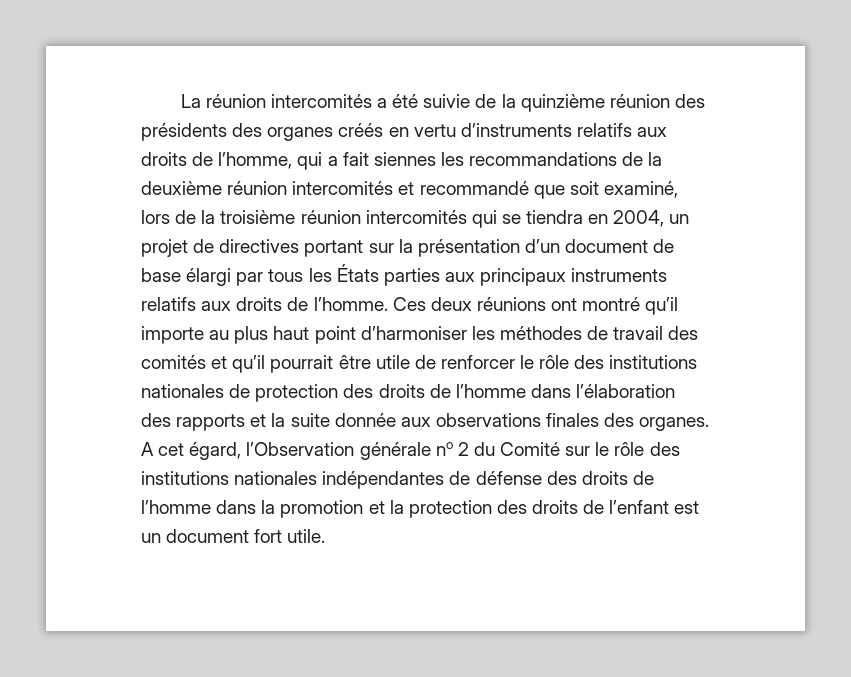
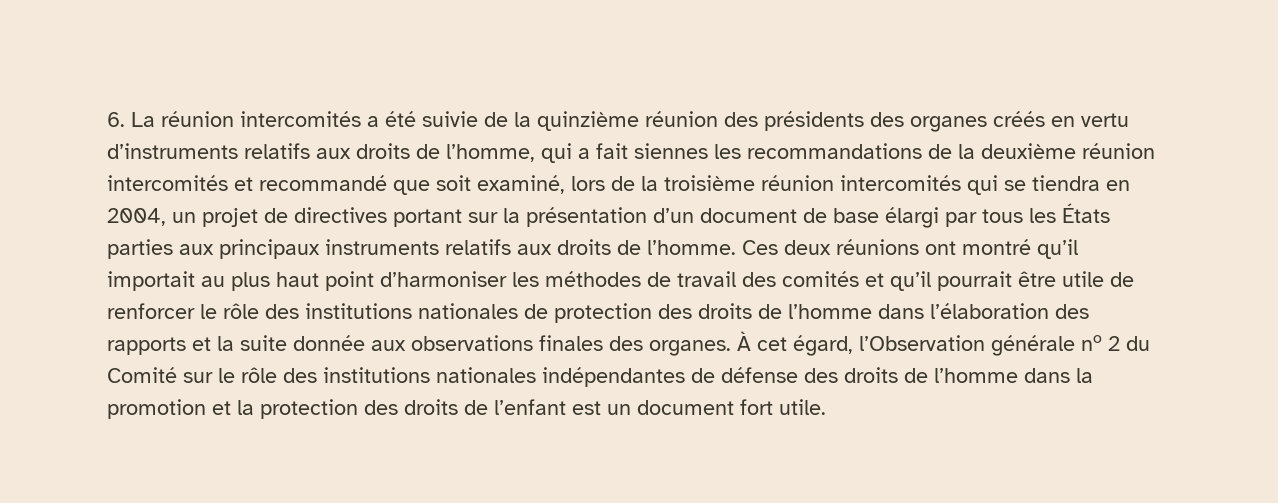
- La réunion intercomités a été suivie de la quinzième réunion des présidents des organes créés en vertu d’instruments relatifs aux droits de l’homme, qui a fait siennes les recommandations de la deuxième réunion intercomités et recommandé que soit examiné, lors de la troisième réunion intercomités qui se tiendra en 2004, un projet de directives portant sur la présentation d’un document de base élargi par tous les États parties aux principaux instruments relatifs aux droits de l’homme.
+ 6. La réunion intercomités a été suivie de la quinzième réunion des présidents des organes créés en vertu d’instruments relatifs aux droits de l’homme, qui a fait siennes les recommandations de la deuxième réunion intercomités et recommandé que soit examiné, lors de la troisième réunion intercomités qui se tiendra en 2004, un projet de directives portant sur la présentation d’un document de base élargi par tous les États parties aux principaux instruments relatifs aux droits de l’homme.
- Ces deux réunions ont montré qu’il importe au plus haut point d’harmoniser les méthodes de travail des comités et qu’il pourrait être utile de renforcer le rôle des institutions nationales de protection des droits de l’homme dans l’élaboration des rapports et la suite donnée aux observations finales des organes.
+ Ces deux réunions ont montré qu’il importait au plus haut point d’harmoniser les méthodes de travail des comités et qu’il pourrait être utile de renforcer le rôle des institutions nationales de protection des droits de l’homme dans l’élaboration des rapports et la suite donnée aux observations finales des organes.
- A cet égard, l’Observation générale no 2 du Comité sur le rôle des institutions nationales indépendantes de défense des droits de l’homme dans la promotion et la protection des droits de l’enfant est un document fort utile.
+ À cet égard, l’Observation générale no 2 du Comité sur le rôle des institutions nationales indépendantes de défense des droits de l’homme dans la promotion et la protection des droits de l’enfant est un document fort utile.

